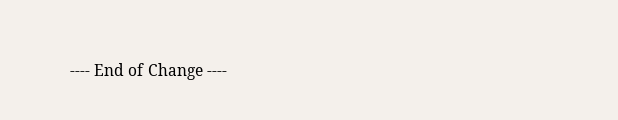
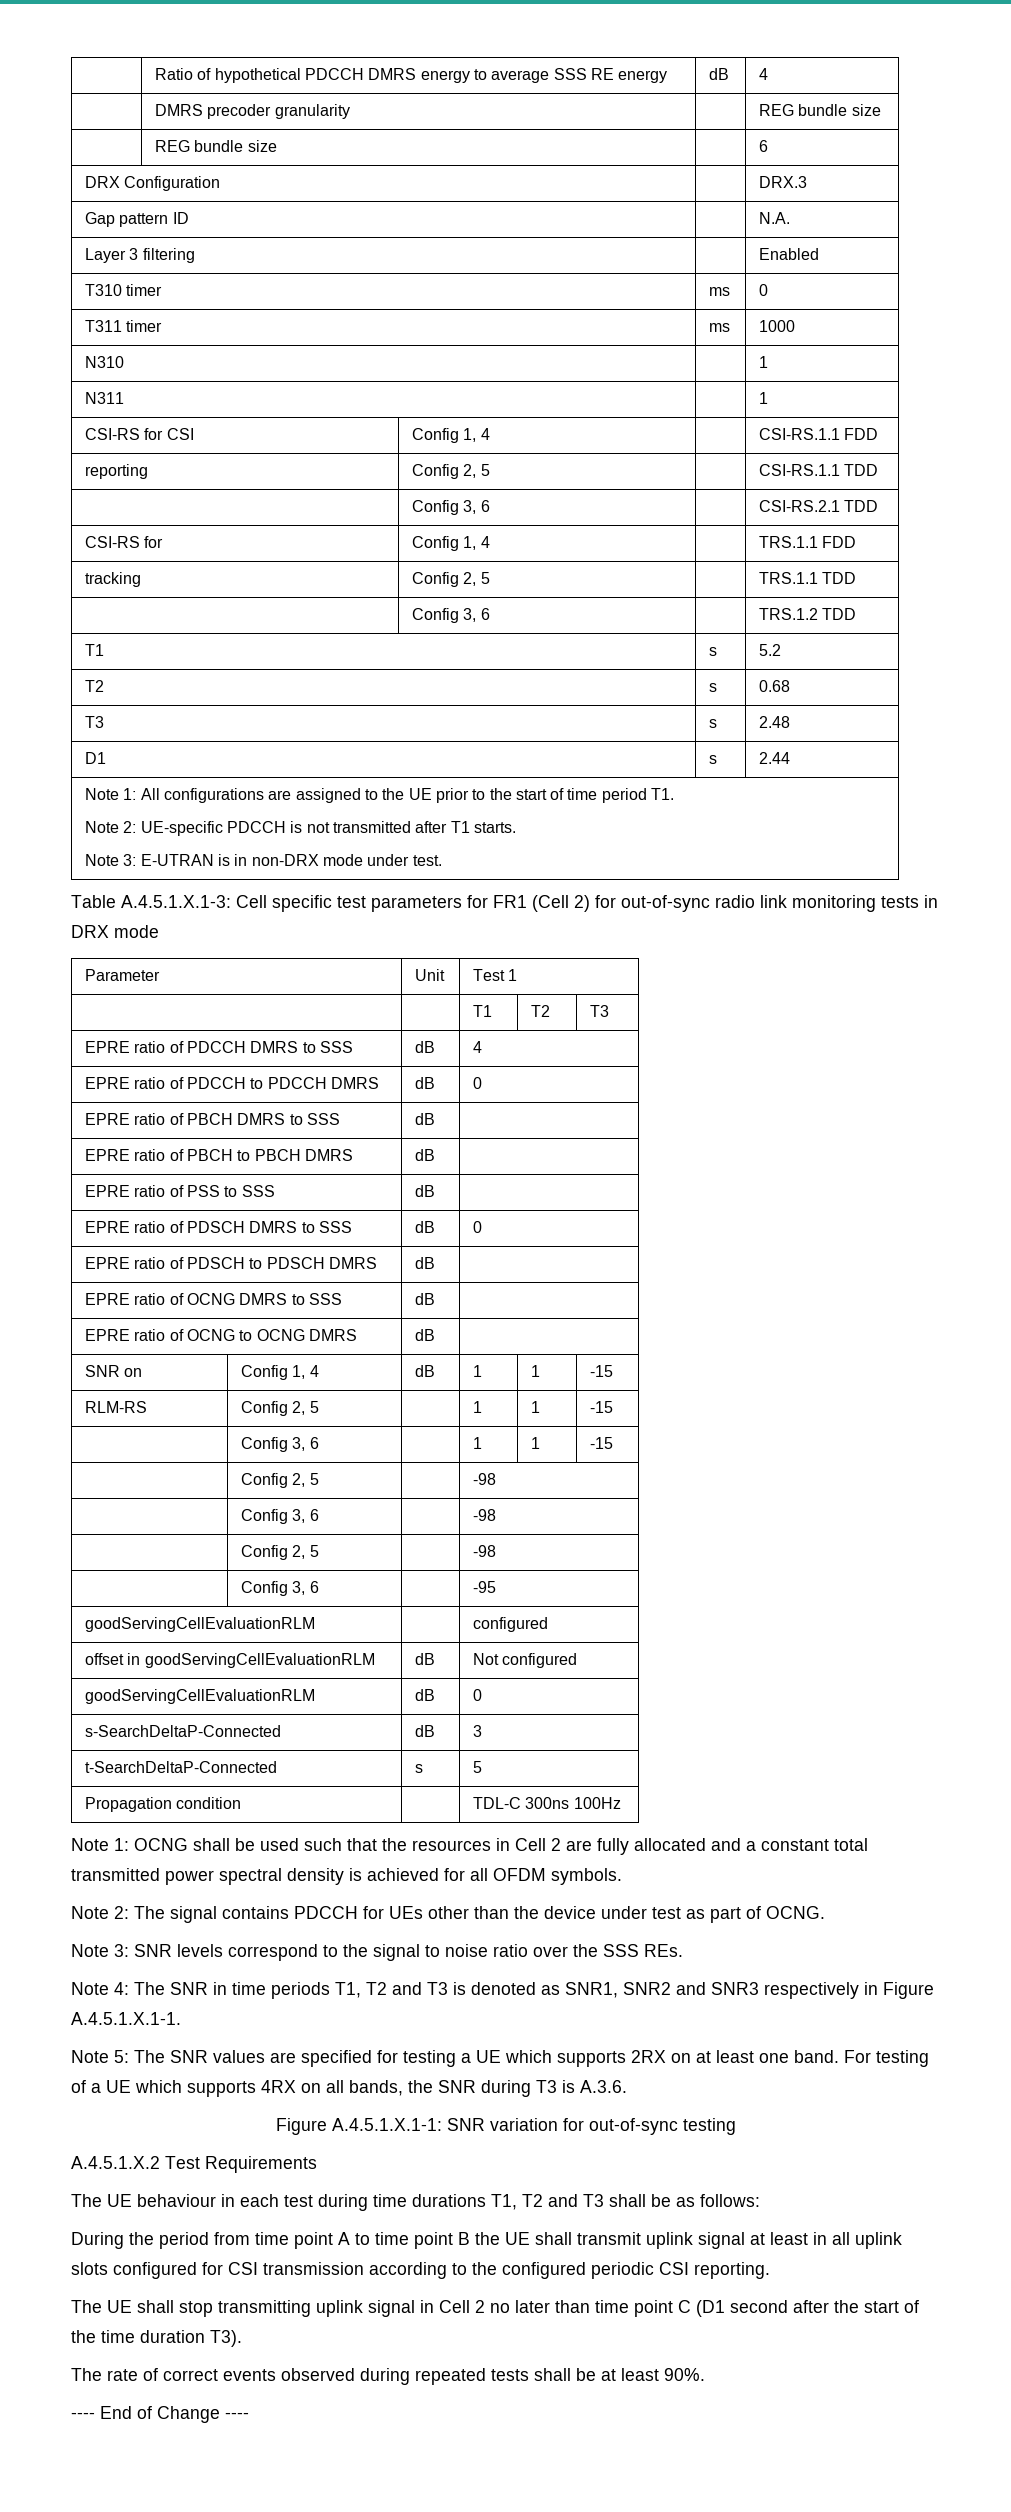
+ | Ratio of hypothetical PDCCH DMRS energy to average SSS RE energy | dB | 4
+ | DMRS precoder granularity | | REG bundle size
+ | REG bundle size | | 6
+ DRX Configuration | | DRX.3
+ Gap pattern ID | | N.A.
+ Layer 3 filtering | | Enabled
+ T310 timer | ms | 0
+ T311 timer | ms | 1000
+ N310 | | 1
+ N311 | | 1
+ CSI-RS for CSI | Config 1, 4 | | CSI-RS.1.1 FDD
+ reporting | Config 2, 5 | | CSI-RS.1.1 TDD
+ | Config 3, 6 | | CSI-RS.2.1 TDD
+ CSI-RS for | Config 1, 4 | | TRS.1.1 FDD
+ tracking | Config 2, 5 | | TRS.1.1 TDD
+ | Config 3, 6 | | TRS.1.2 TDD
+ T1 | s | 5.2
+ T2 | s | 0.68
+ T3 | s | 2.48
+ D1 | s | 2.44
+ Note 1: All configurations are assigned to the UE prior to the start of time period T1.
+ Note 2: UE-specific PDCCH is not transmitted after T1 starts.
+ Note 3: E-UTRAN is in non-DRX mode under test.
+ Table A.4.5.1.X.1-3: Cell specific test parameters for FR1 (Cell 2) for out-of-sync radio link monitoring tests in DRX mode
+ Parameter | Unit | Test 1
+ | | T1 | T2 | T3
+ EPRE ratio of PDCCH DMRS to SSS | dB | 4
+ EPRE ratio of PDCCH to PDCCH DMRS | dB | 0
+ EPRE ratio of PBCH DMRS to SSS | dB |
+ EPRE ratio of PBCH to PBCH DMRS | dB |
+ EPRE ratio of PSS to SSS | dB |
+ EPRE ratio of PDSCH DMRS to SSS | dB | 0
+ EPRE ratio of PDSCH to PDSCH DMRS | dB |
+ EPRE ratio of OCNG DMRS to SSS | dB |
+ EPRE ratio of OCNG to OCNG DMRS | dB |
+ SNR on | Config 1, 4 | dB | 1 | 1 | -15
+ RLM-RS | Config 2, 5 | | 1 | 1 | -15
+ | Config 3, 6 | | 1 | 1 | -15
+ | Config 2, 5 | | -98
+ | Config 3, 6 | | -98
+ | Config 2, 5 | | -98
+ | Config 3, 6 | | -95
+ goodServingCellEvaluationRLM | | configured
+ offset in goodServingCellEvaluationRLM | dB | Not configured
+ goodServingCellEvaluationRLM | dB | 0
+ s-SearchDeltaP-Connected | dB | 3
+ t-SearchDeltaP-Connected | s | 5
+ Propagation condition | | TDL-C 300ns 100Hz
+ Note 1: OCNG shall be used such that the resources in Cell 2 are fully allocated and a constant total transmitted power spectral density is achieved for all OFDM symbols.
+ Note 2: The signal contains PDCCH for UEs other than the device under test as part of OCNG.
+ Note 3: SNR levels correspond to the signal to noise ratio over the SSS REs.
+ Note 4: The SNR in time periods T1, T2 and T3 is denoted as SNR1, SNR2 and SNR3 respectively in Figure A.4.5.1.X.1-1.
+ Note 5: The SNR values are specified for testing a UE which supports 2RX on at least one band. For testing of a UE which supports 4RX on all bands, the SNR during T3 is A.3.6.
+ Figure A.4.5.1.X.1-1: SNR variation for out-of-sync testing
+ A.4.5.1.X.2 Test Requirements
+ The UE behaviour in each test during time durations T1, T2 and T3 shall be as follows:
+ During the period from time point A to time point B the UE shall transmit uplink signal at least in all uplink slots configured for CSI transmission according to the configured periodic CSI reporting.
+ The UE shall stop transmitting uplink signal in Cell 2 no later than time point C (D1 second after the start of the time duration T3).
+ The rate of correct events observed during repeated tests shall be at least 90%.

